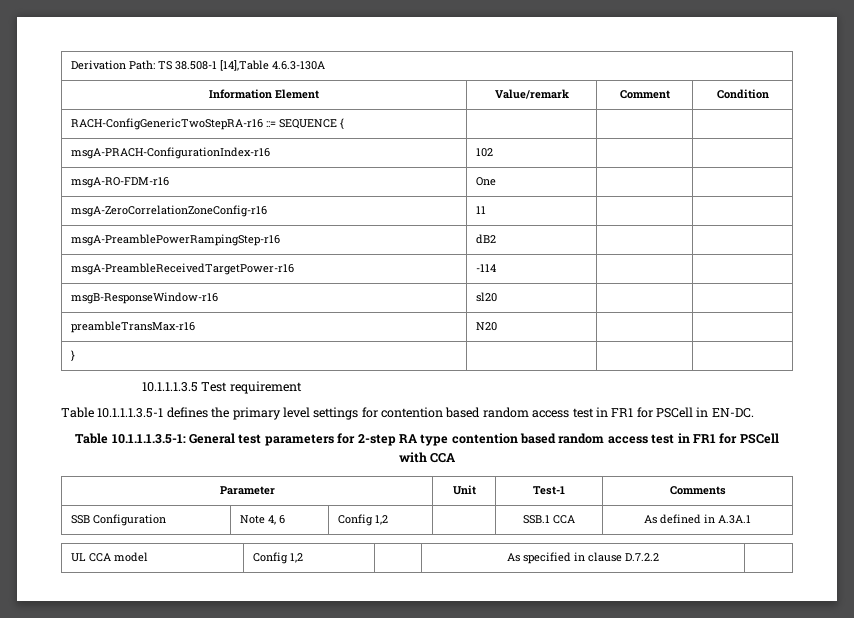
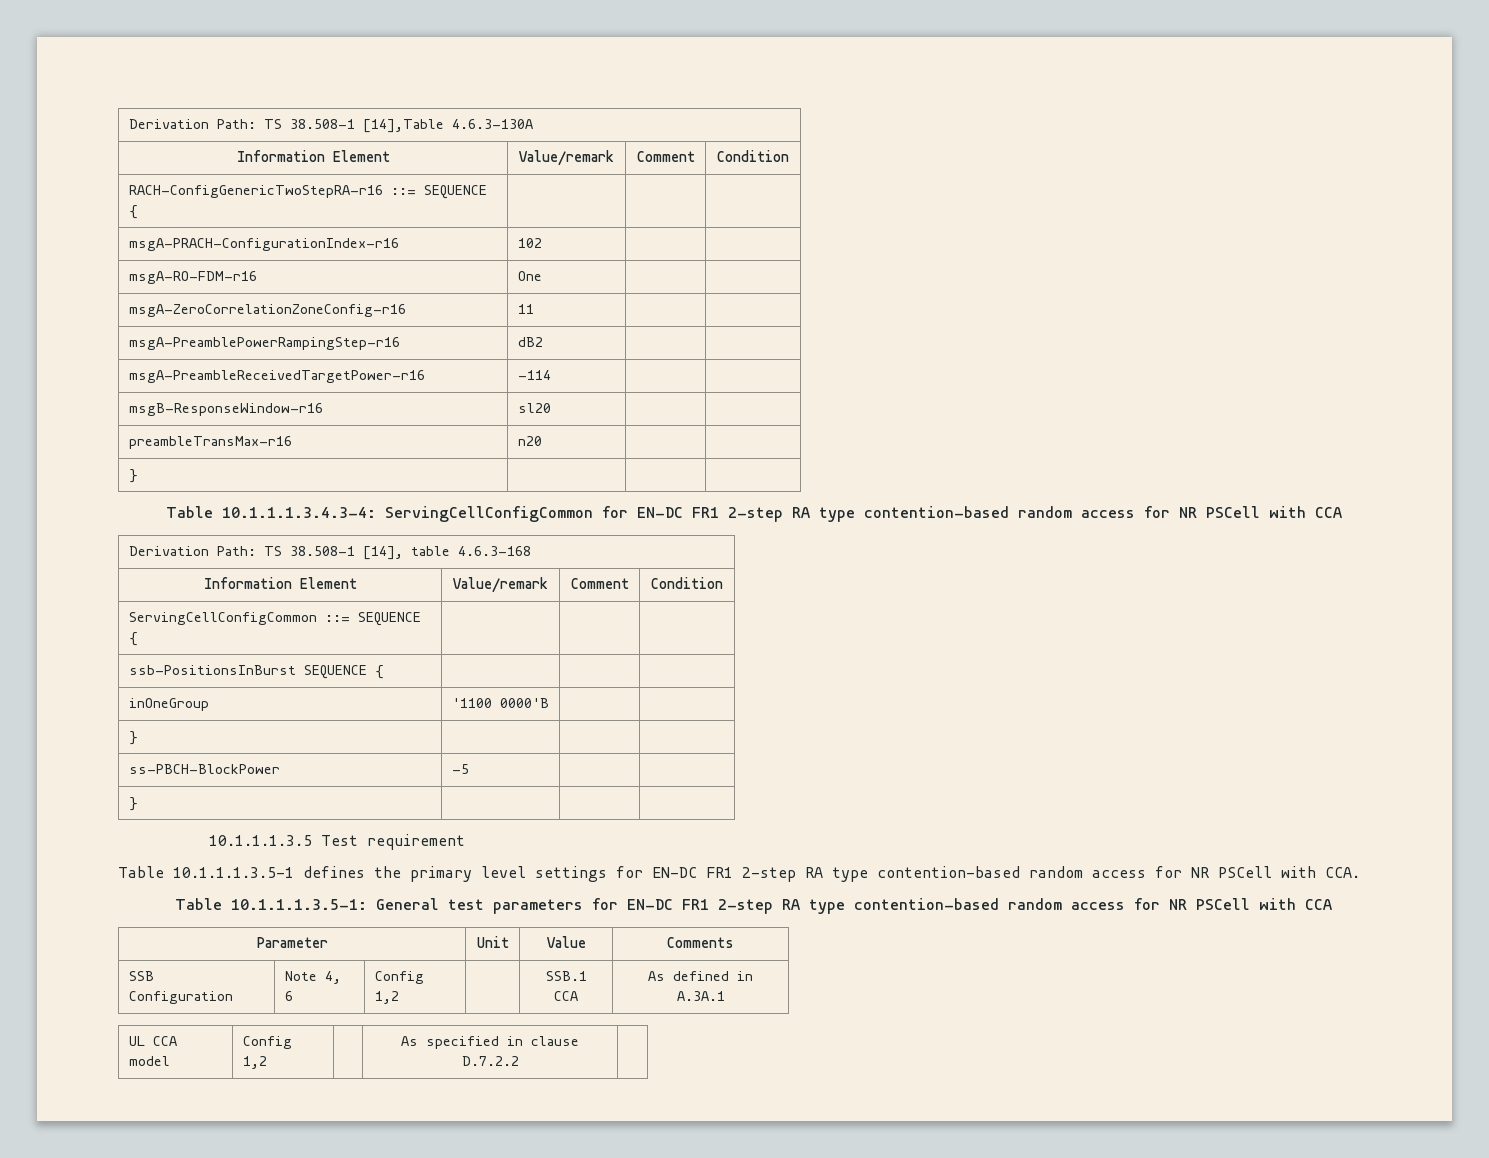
- preambleTransMax-r16 | N20 | |
+ preambleTransMax-r16 | n20 | |
+ } | | |
+ Table 10.1.1.1.3.4.3-4: ServingCellConfigCommon for EN-DC FR1 2-step RA type contention-based random access for NR PSCell with CCA
+ Derivation Path: TS 38.508-1 [14], table 4.6.3-168
+ Information Element | Value/remark | Comment | Condition
+ ServingCellConfigCommon ::= SEQUENCE { | | |
+ ssb-PositionsInBurst SEQUENCE { | | |
+ inOneGroup | '1100 0000'B | |
+ } | | |
+ ss-PBCH-BlockPower | -5 | |
- Table 10.1.1.1.3.5-1 defines the primary level settings for contention based random access test in FR1 for PSCell in EN-DC.
+ Table 10.1.1.1.3.5-1 defines the primary level settings for EN-DC FR1 2-step RA type contention-based random access for NR PSCell with CCA.
- Table 10.1.1.1.3.5-1: General test parameters for 2-step RA type contention based random access test in FR1 for PSCell with CCA
+ Table 10.1.1.1.3.5-1: General test parameters for EN-DC FR1 2-step RA type contention-based random access for NR PSCell with CCA
- Parameter | Unit | Test-1 | Comments
+ Parameter | Unit | Value | Comments

